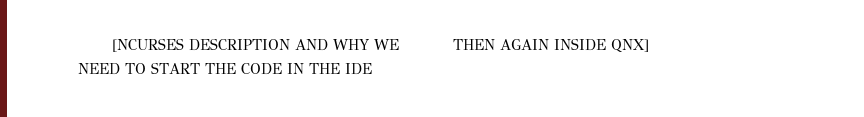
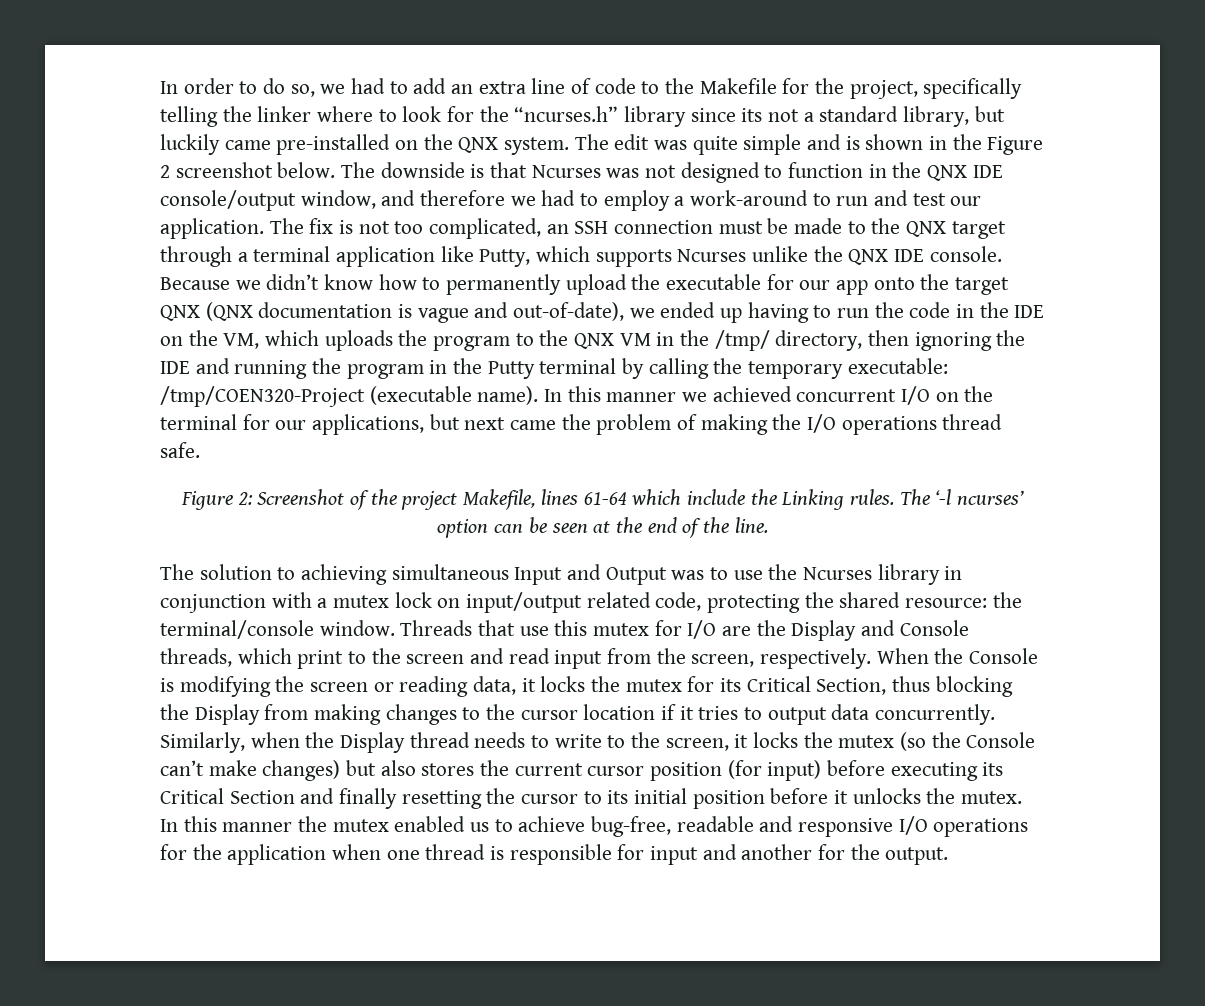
- [NCURSES DESCRIPTION AND WHY WE NEED TO START THE CODE IN THE IDE THEN AGAIN INSIDE QNX]
+ In order to do so, we had to add an extra line of code to the Makefile for the project, specifically telling the linker where to look for the “ncurses.h” library since its not a standard library, but luckily came pre-installed on the QNX system. The edit was quite simple and is shown in the Figure 2 screenshot below. The downside is that Ncurses was not designed to function in the QNX IDE console/output window, and therefore we had to employ a work-around to run and test our application. The fix is not too complicated, an SSH connection must be made to the QNX target through a terminal application like Putty, which supports Ncurses unlike the QNX IDE console. Because we didn’t know how to permanently upload the executable for our app onto the target QNX (QNX documentation is vague and out-of-date), we ended up having to run the code in the IDE on the VM, which uploads the program to the QNX VM in the /tmp/ directory, then ignoring the IDE and running the program in the Putty terminal by calling the temporary executable: /tmp/COEN320-Project (executable name). In this manner we achieved concurrent I/O on the terminal for our applications, but next came the problem of making the I/O operations thread safe.
+ Figure 2: Screenshot of the project Makefile, lines 61-64 which include the Linking rules. The ‘-l ncurses’ option can be seen at the end of the line.
+ The solution to achieving simultaneous Input and Output was to use the Ncurses library in conjunction with a mutex lock on input/output related code, protecting the shared resource: the terminal/console window. Threads that use this mutex for I/O are the Display and Console threads, which print to the screen and read input from the screen, respectively. When the Console is modifying the screen or reading data, it locks the mutex for its Critical Section, thus blocking the Display from making changes to the cursor location if it tries to output data concurrently. Similarly, when the Display thread needs to write to the screen, it locks the mutex (so the Console can’t make changes) but also stores the current cursor position (for input) before executing its Critical Section and finally resetting the cursor to its initial position before it unlocks the mutex. In this manner the mutex enabled us to achieve bug-free, readable and responsive I/O operations for the application when one thread is responsible for input and another for the output.

